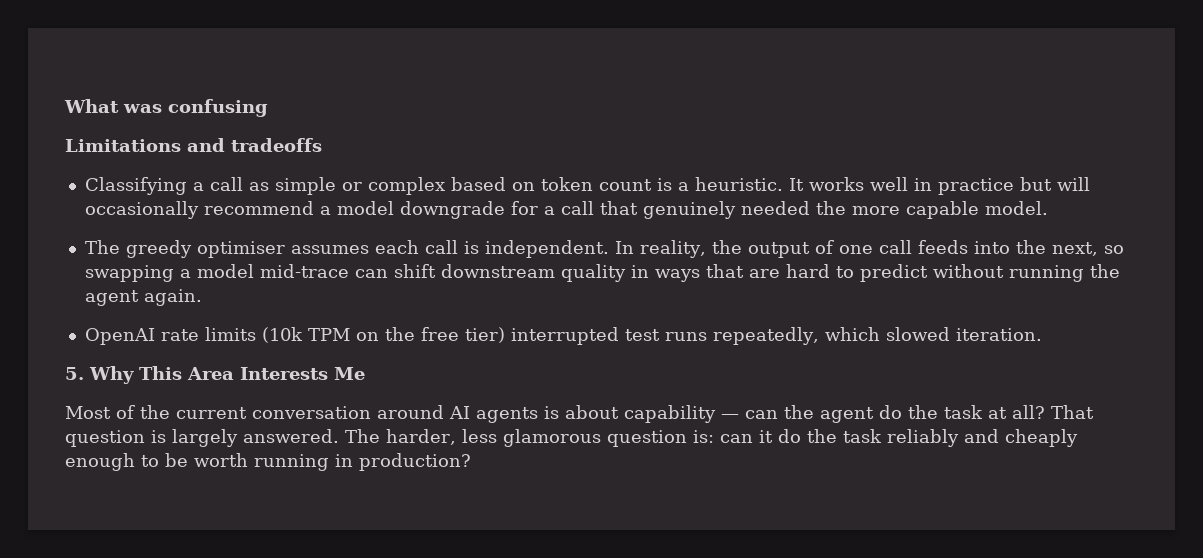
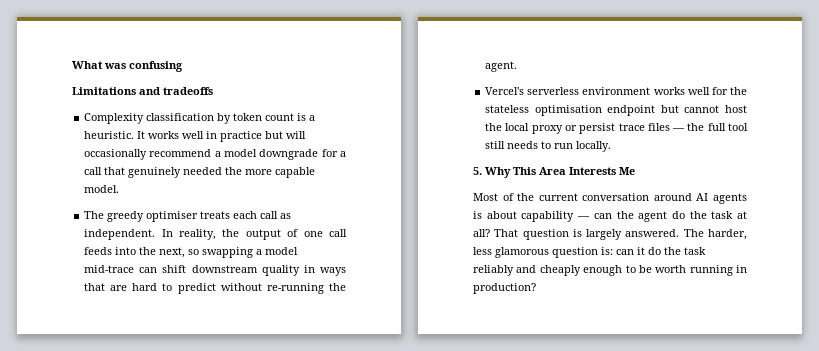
- Classifying a call as simple or complex based on token count is a heuristic.
+ Complexity classification by token count is a heuristic.
- The greedy optimiser assumes each call is independent.
+ The greedy optimiser treats each call as independent.
- In reality, the output of one call feeds into the next, so swapping a model mid-trace can shift downstream quality in ways that are hard to predict without running the agent again.
- OpenAI rate limits (10k TPM on the free tier) interrupted test runs repeatedly, which slowed iteration.
+ In reality, the output of one call feeds into the next, so swapping a model mid-trace can shift downstream quality in ways that are hard to predict without re-running the agent.
+ Vercel's serverless environment works well for the stateless optimisation endpoint but cannot host the local proxy or persist trace files — the full tool still needs to run locally.

